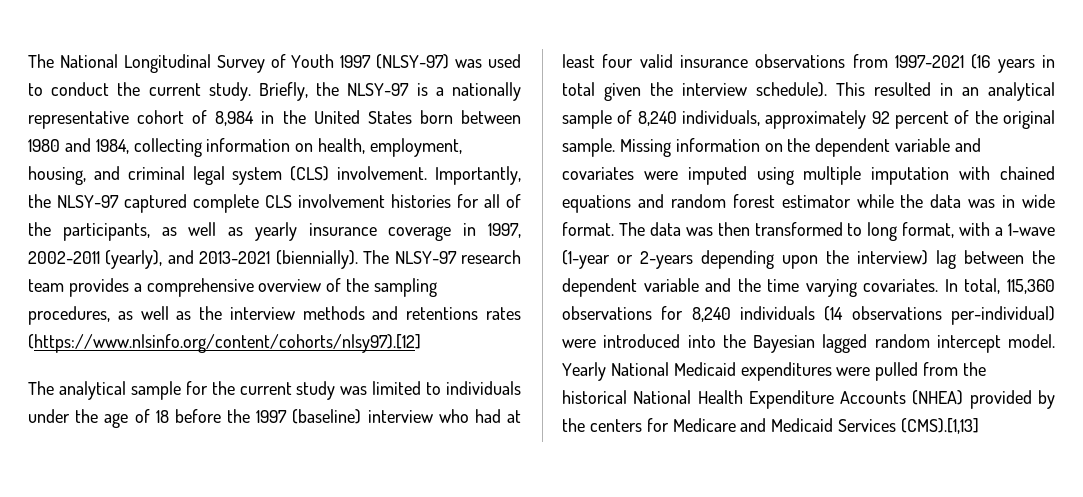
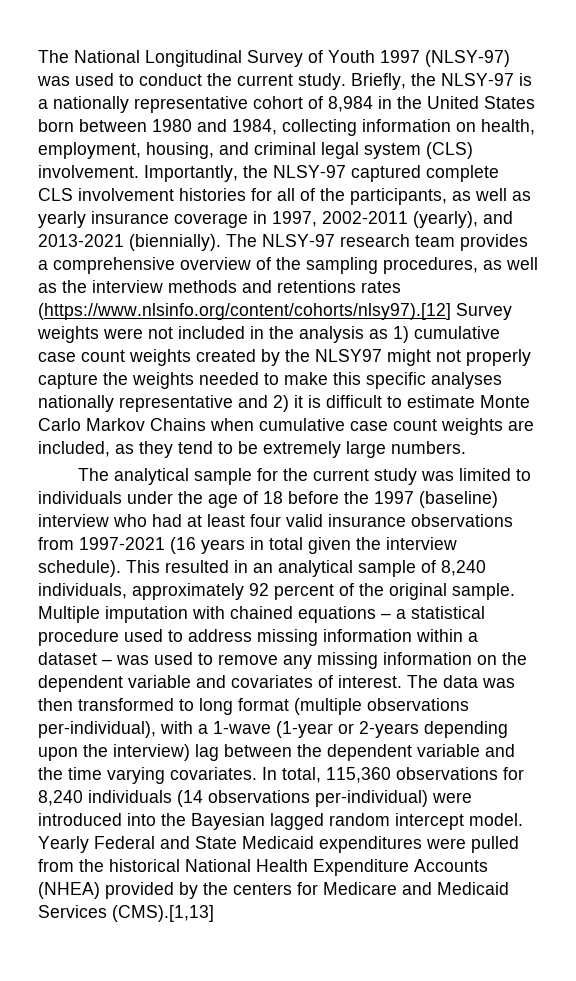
- The NLSY-97 research team provides a comprehensive overview of the sampling procedures, as well as the interview methods and retentions rates (https://www.nlsinfo.org/content/cohorts/nlsy97).[12]
+ The NLSY-97 research team provides a comprehensive overview of the sampling procedures, as well as the interview methods and retentions rates (https://www.nlsinfo.org/content/cohorts/nlsy97).[12] Survey weights were not included in the analysis as 1) cumulative case count weights created by the NLSY97 might not properly capture the weights needed to make this specific analyses nationally representative and 2) it is difficult to estimate Monte Carlo Markov Chains when cumulative case count weights are included, as they tend to be extremely large numbers.
- Missing information on the dependent variable and covariates were imputed using multiple imputation with chained equations and random forest estimator while the data was in wide format.
+ Multiple imputation with chained equations – a statistical procedure used to address missing information within a dataset – was used to remove any missing information on the dependent variable and covariates of interest.
- The data was then transformed to long format, with a 1-wave (1-year or 2-years depending upon the interview) lag between the dependent variable and the time varying covariates.
+ The data was then transformed to long format (multiple observations per-individual), with a 1-wave (1-year or 2-years depending upon the interview) lag between the dependent variable and the time varying covariates.
- Yearly National Medicaid expenditures were pulled from the historical National Health Expenditure Accounts (NHEA) provided by the centers for Medicare and Medicaid Services (CMS).[1,13]
+ Yearly Federal and State Medicaid expenditures were pulled from the historical National Health Expenditure Accounts (NHEA) provided by the centers for Medicare and Medicaid Services (CMS).[1,13]

